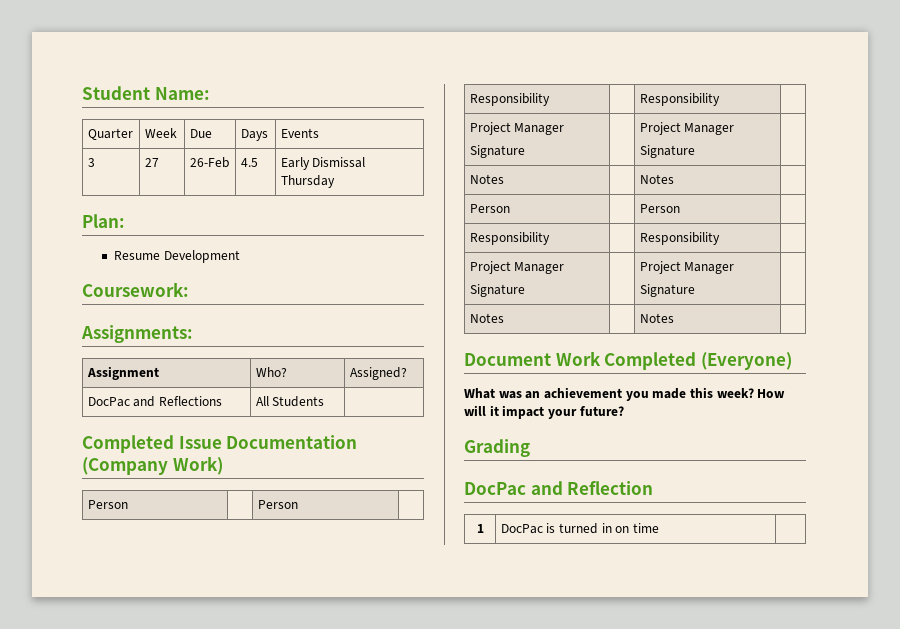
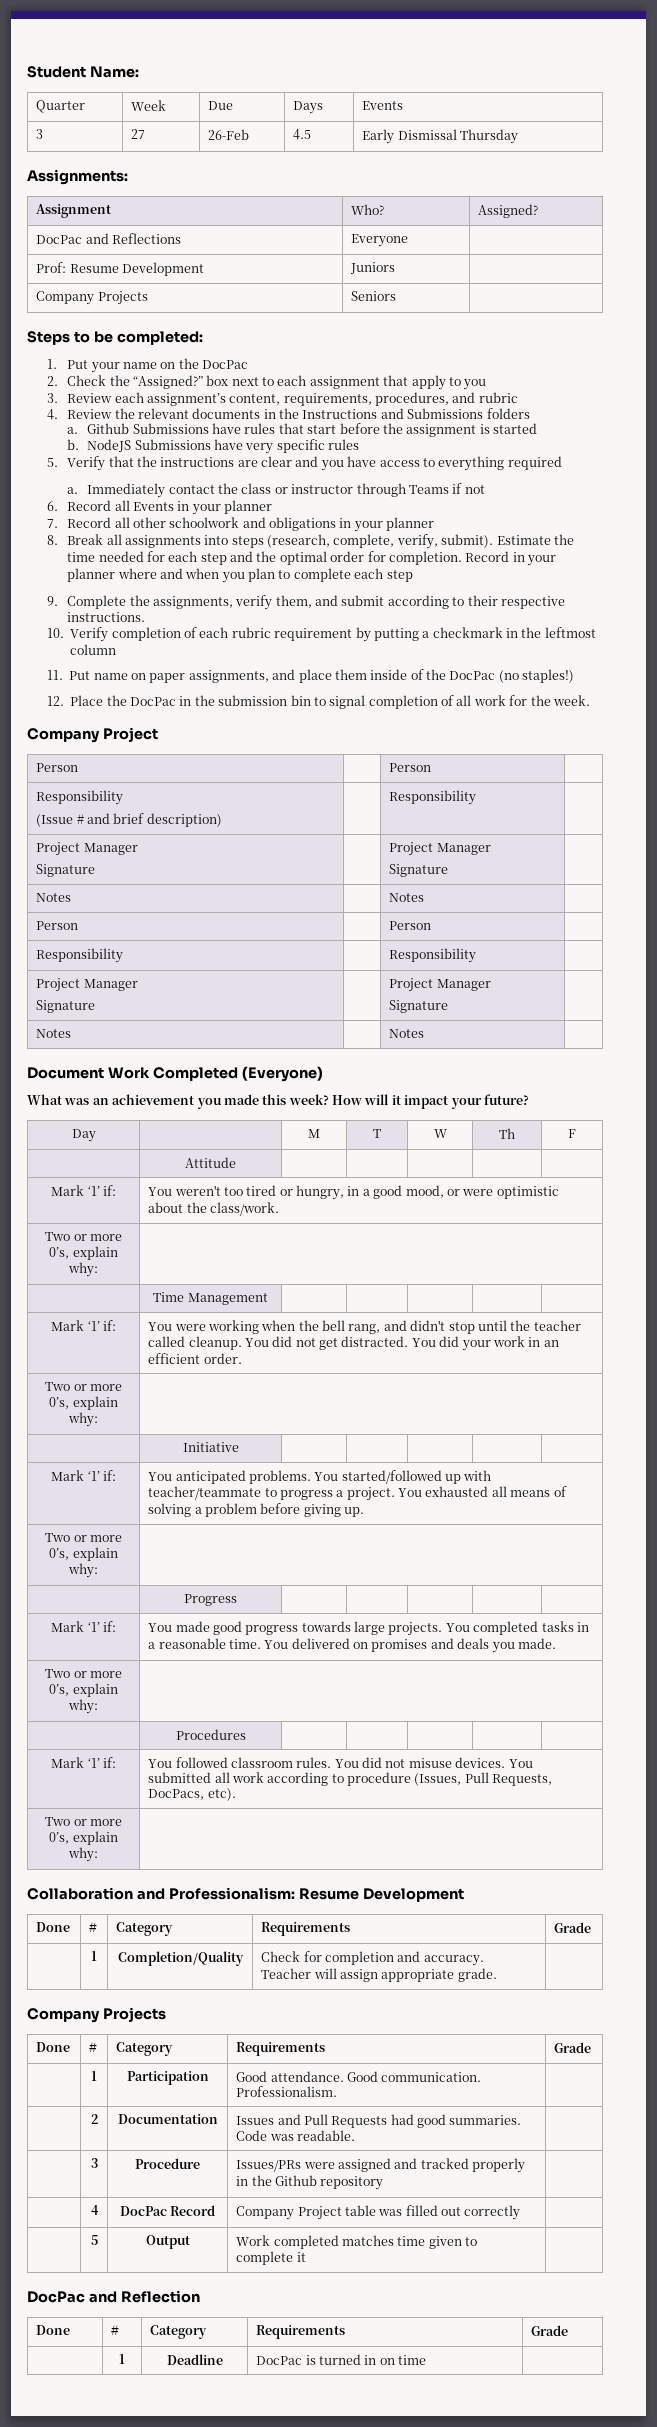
- Plan:
- Resume Development
- Coursework:
- DocPac and Reflections | All Students |
- Completed Issue Documentation (Company Work)
+ DocPac and Reflections | Everyone |
+ Prof: Resume Development | Juniors |
+ Company Projects | Seniors |
+ Steps to be completed:
+ 1. Put your name on the DocPac
+ 2. Check the “Assigned?” box next to each assignment that apply to you
+ 3. Review each assignment’s content, requirements, procedures, and rubric
+ 4. Review the relevant documents in the Instructions and Submissions folders
+ a. Github Submissions have rules that start before the assignment is started
+ b. NodeJS Submissions have very specific rules
+ 5. Verify that the instructions are clear and you have access to everything required
+ a. Immediately contact the class or instructor through Teams if not
+ 6. Record all Events in your planner
+ 7. Record all other schoolwork and obligations in your planner
+ 8. Break all assignments into steps (research, complete, verify, submit). Estimate the time needed for each step and the optimal order for completion. Record in your planner where and when you plan to complete each step
+ 9. Complete the assignments, verify them, and submit according to their respective instructions.
+ 10. Verify completion of each rubric requirement by putting a checkmark in the leftmost column
+ 11. Put name on paper assignments, and place them inside of the DocPac (no staples!)
+ 12. Place the DocPac in the submission bin to signal completion of all work for the week.
+ Company Project
  Person | | Person |
- Responsibility | | Responsibility |
+ Responsibility
+ (Issue # and brief description) | | Responsibility |
- Grading
+ Day | | M | T | W | Th | F
+ | Attitude | | | | |
+ Mark ‘1’ if: | You weren't too tired or hungry, in a good mood, or were optimistic about the class/work.
+ Two or more 0’s, explain why: |
+ | Time Management | | | | |
+ Mark ‘1’ if: | You were working when the bell rang, and didn't stop until the teacher called cleanup. You did not get distracted. You did your work in an efficient order.
+ Two or more 0’s, explain why: |
+ | Initiative | | | | |
+ Mark ‘1’ if: | You anticipated problems. You started/followed up with teacher/teammate to progress a project. You exhausted all means of solving a problem before giving up.
+ Two or more 0’s, explain why: |
+ | Progress | | | | |
+ Mark ‘1’ if: | You made good progress towards large projects. You completed tasks in a reasonable time. You delivered on promises and deals you made.
+ Two or more 0’s, explain why: |
+ | Procedures | | | | |
+ Mark ‘1’ if: | You followed classroom rules. You did not misuse devices. You submitted all work according to procedure (Issues, Pull Requests, DocPacs, etc).
+ Two or more 0’s, explain why: |
+ Collaboration and Professionalism: Resume Development
+ Done | # | Category | Requirements | Grade
+ | 1 | Completion/Quality | Check for completion and accuracy. Teacher will assign appropriate grade. |
+ Company Projects
+ Done | # | Category | Requirements | Grade
+ | 1 | Participation | Good attendance. Good communication. Professionalism. |
+ | 2 | Documentation | Issues and Pull Requests had good summaries. Code was readable. |
+ | 3 | Procedure | Issues/PRs were assigned and tracked properly in the Github repository |
+ | 4 | DocPac Record | Company Project table was filled out correctly |
+ | 5 | Output | Work completed matches time given to complete it |
  DocPac and Reflection
- 1 | DocPac is turned in on time |
+ Done | # | Category | Requirements | Grade
+ | 1 | Deadline | DocPac is turned in on time |

